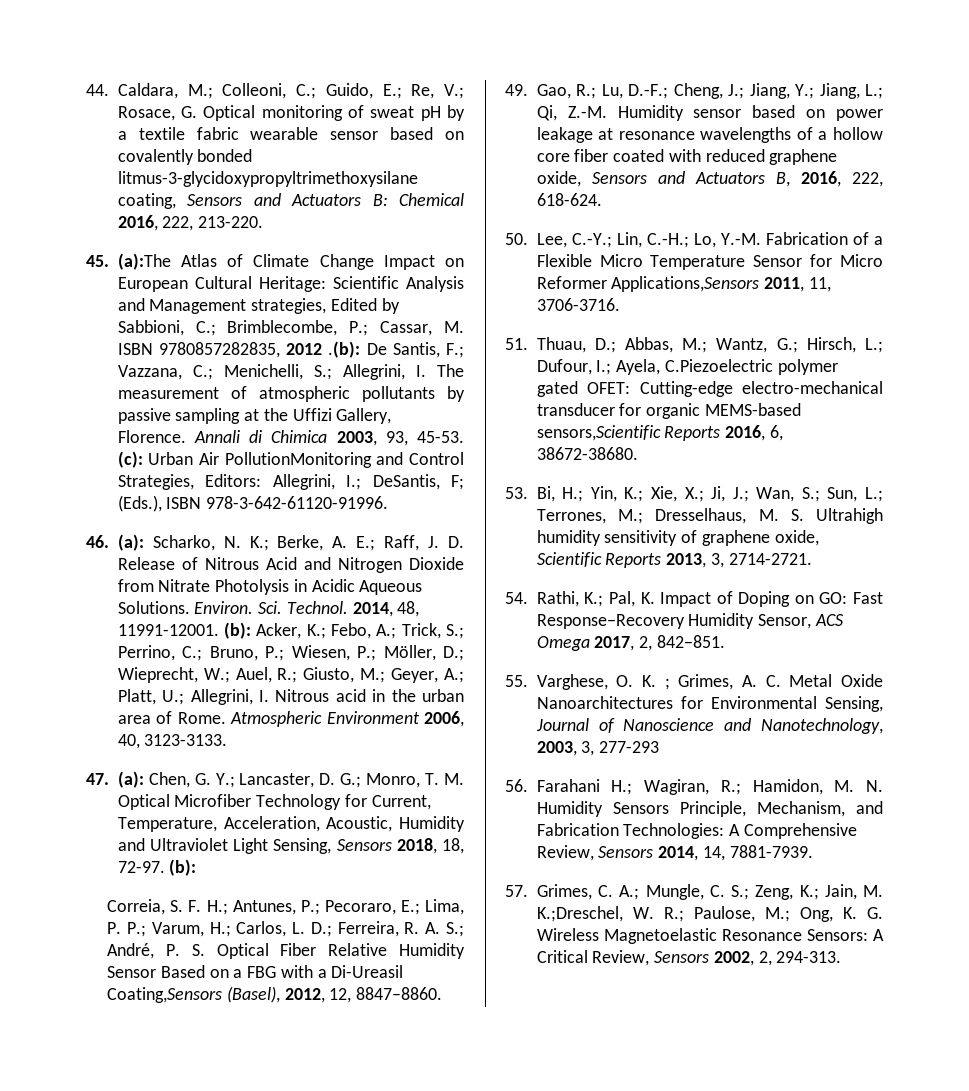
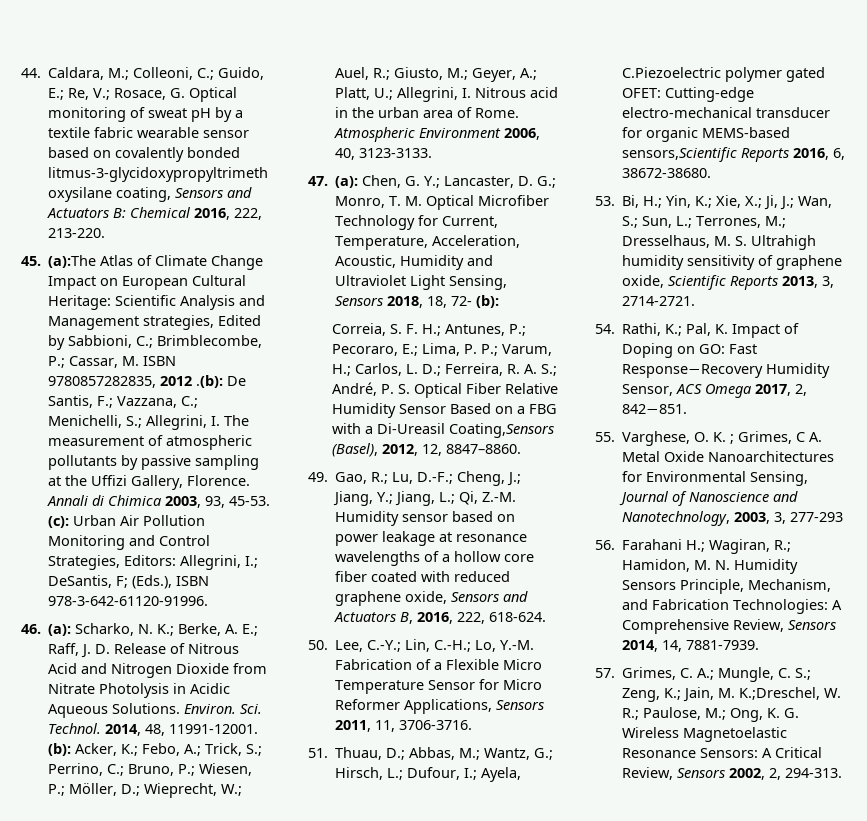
- (c): Urban Air PollutionMonitoring and Control Strategies, Editors: Allegrini, I.; DeSantis, F; (Eds.), ISBN 978-3-642-61120-91996.
+ (c): Urban Air Pollution Monitoring and Control Strategies, Editors: Allegrini, I.; DeSantis, F; (Eds.), ISBN 978-3-642-61120-91996.
- 47. (a): Chen, G. Y.; Lancaster, D. G.; Monro, T. M. Optical Microfiber Technology for Current, Temperature, Acceleration, Acoustic, Humidity and Ultraviolet Light Sensing, Sensors 2018, 18, 72-97. (b):
+ 47. (a): Chen, G. Y.; Lancaster, D. G.; Monro, T. M. Optical Microfiber Technology for Current, Temperature, Acceleration, Acoustic, Humidity and Ultraviolet Light Sensing, Sensors 2018, 18, 72- (b):
- 50. Lee, C.-Y.; Lin, C.-H.; Lo, Y.-M. Fabrication of a Flexible Micro Temperature Sensor for Micro Reformer Applications,Sensors 2011, 11, 3706-3716.
+ 50. Lee, C.-Y.; Lin, C.-H.; Lo, Y.-M. Fabrication of a Flexible Micro Temperature Sensor for Micro Reformer Applications, Sensors 2011, 11, 3706-3716.
- 55. Varghese, O. K. ; Grimes, A. C. Metal Oxide Nanoarchitectures for Environmental Sensing, Journal of Nanoscience and Nanotechnology, 2003, 3, 277-293
+ 55. Varghese, O. K. ; Grimes, C A. Metal Oxide Nanoarchitectures for Environmental Sensing, Journal of Nanoscience and Nanotechnology, 2003, 3, 277-293

